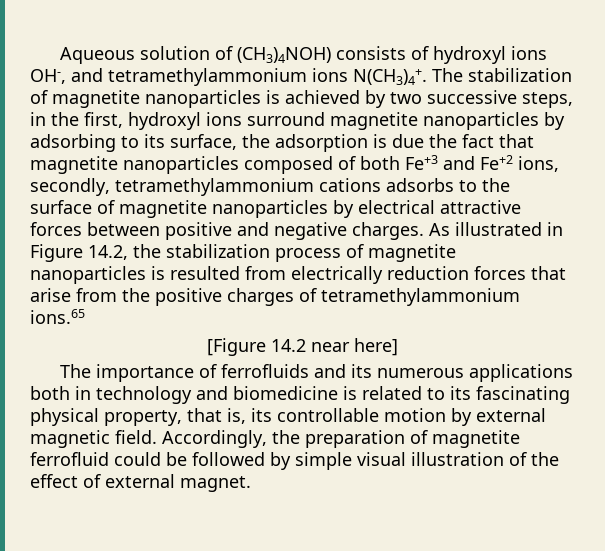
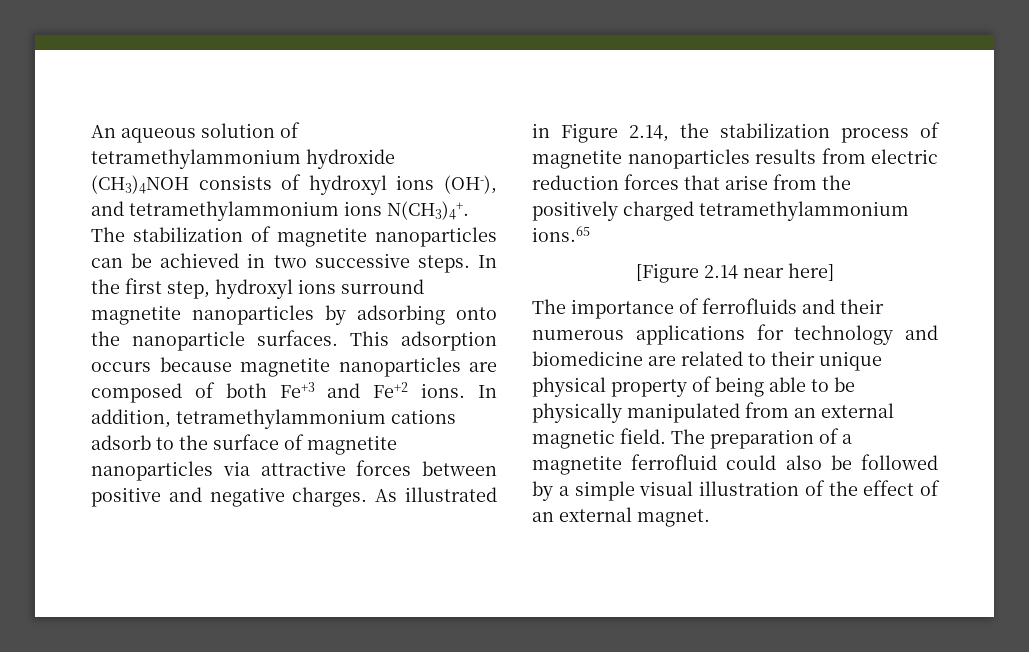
- Aqueous solution of (CH3)4NOH) consists of hydroxyl ions OH-, and tetramethylammonium ions N(CH3)4+.
+ An aqueous solution of tetramethylammonium hydroxide (CH3)4NOH consists of hydroxyl ions (OH-), and tetramethylammonium ions N(CH3)4+.
- The stabilization of magnetite nanoparticles is achieved by two successive steps, in the first, hydroxyl ions surround magnetite nanoparticles by adsorbing to its surface, the adsorption is due the fact that magnetite nanoparticles composed of both Fe+3 and Fe+2 ions, secondly, tetramethylammonium cations adsorbs to the surface of magnetite nanoparticles by electrical attractive forces between positive and negative charges.
+ The stabilization of magnetite nanoparticles can be achieved in two successive steps. In the first step, hydroxyl ions surround magnetite nanoparticles by adsorbing onto the nanoparticle surfaces. This adsorption occurs because magnetite nanoparticles are composed of both Fe+3 and Fe+2 ions. In addition, tetramethylammonium cations adsorb to the surface of magnetite nanoparticles via attractive forces between positive and negative charges.
- As illustrated in Figure 14.2, the stabilization process of magnetite nanoparticles is resulted from electrically reduction forces that arise from the positive charges of tetramethylammonium ions.65
+ As illustrated in Figure 2.14, the stabilization process of magnetite nanoparticles results from electric reduction forces that arise from the positively charged tetramethylammonium ions.65
- [Figure 14.2 near here]
+ [Figure 2.14 near here]
- The importance of ferrofluids and its numerous applications both in technology and biomedicine is related to its fascinating physical property, that is, its controllable motion by external magnetic field.
+ The importance of ferrofluids and their numerous applications for technology and biomedicine are related to their unique physical property of being able to be physically manipulated from an external magnetic field.
- Accordingly, the preparation of magnetite ferrofluid could be followed by simple visual illustration of the effect of external magnet.
+ The preparation of a magnetite ferrofluid could also be followed by a simple visual illustration of the effect of an external magnet.

